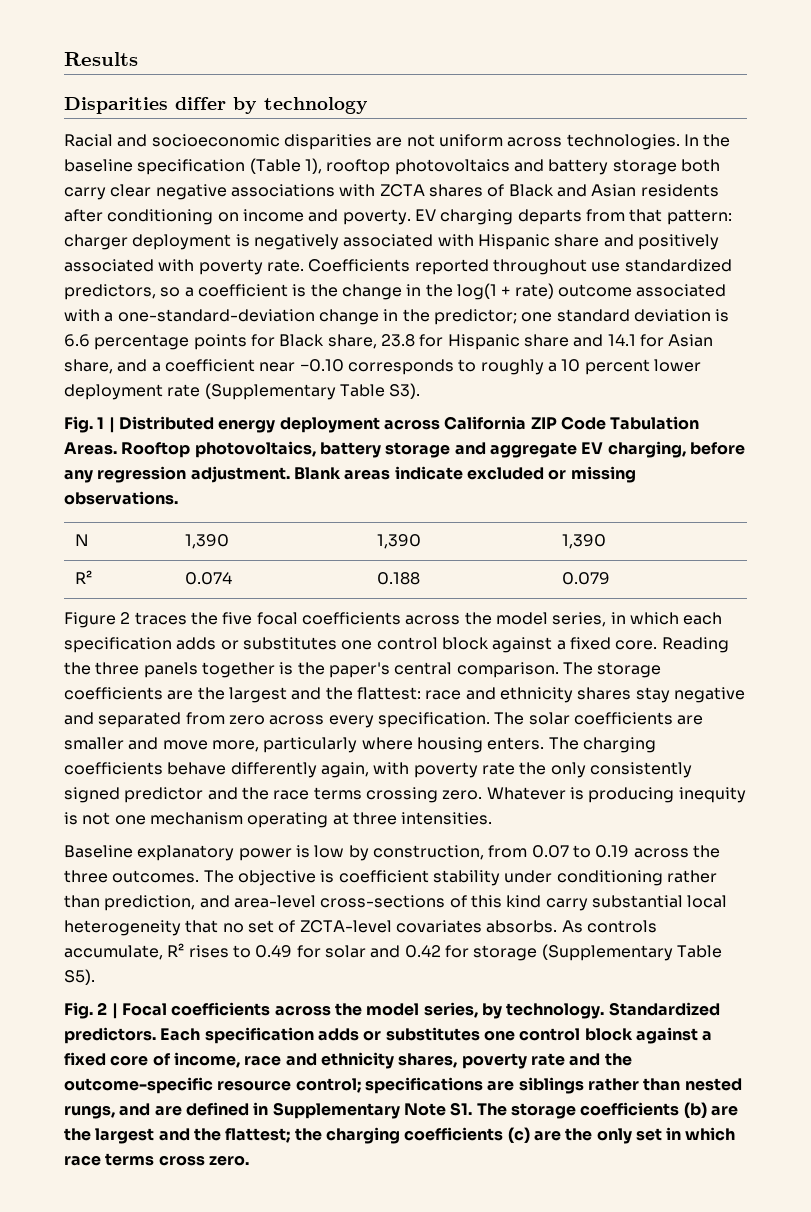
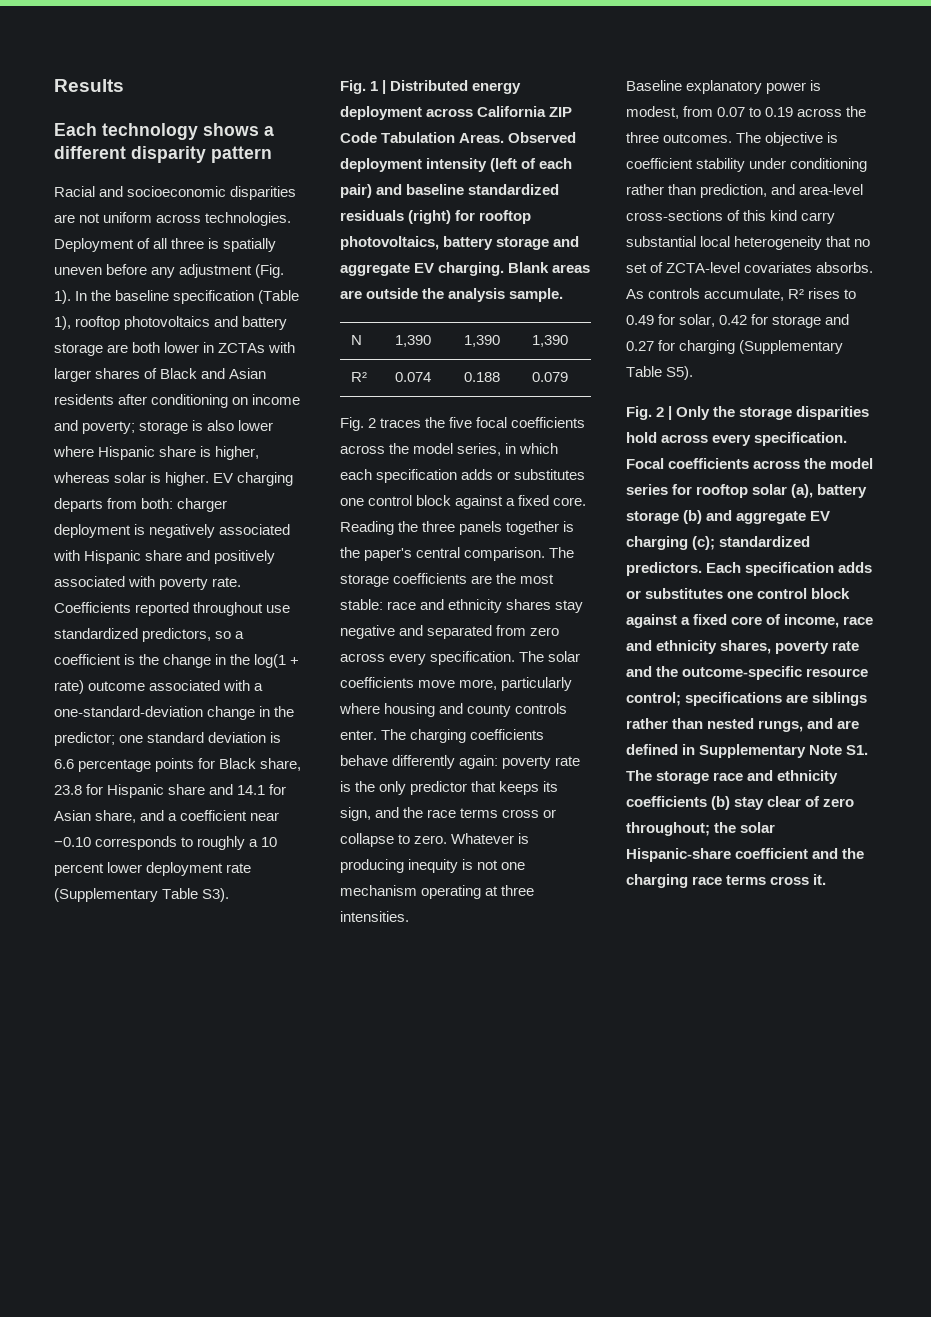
- Disparities differ by technology
+ Each technology shows a different disparity pattern
+ Deployment of all three is spatially uneven before any adjustment (Fig. 1).
- In the baseline specification (Table 1), rooftop photovoltaics and battery storage both carry clear negative associations with ZCTA shares of Black and Asian residents after conditioning on income and poverty.
+ In the baseline specification (Table 1), rooftop photovoltaics and battery storage are both lower in ZCTAs with larger shares of Black and Asian residents after conditioning on income and poverty; storage is also lower where Hispanic share is higher, whereas solar is higher.
- EV charging departs from that pattern: charger deployment is negatively associated with Hispanic share and positively associated with poverty rate.
+ EV charging departs from both: charger deployment is negatively associated with Hispanic share and positively associated with poverty rate.
- Rooftop photovoltaics, battery storage and aggregate EV charging, before any regression adjustment. Blank areas indicate excluded or missing observations.
+ Observed deployment intensity (left of each pair) and baseline standardized residuals (right) for rooftop photovoltaics, battery storage and aggregate EV charging. Blank areas are outside the analysis sample.
- Figure 2 traces the five focal coefficients across the model series, in which each specification adds or substitutes one control block against a fixed core.
+ Fig. 2 traces the five focal coefficients across the model series, in which each specification adds or substitutes one control block against a fixed core.
- The storage coefficients are the largest and the flattest: race and ethnicity shares stay negative and separated from zero across every specification.
+ The storage coefficients are the most stable: race and ethnicity shares stay negative and separated from zero across every specification.
- The solar coefficients are smaller and move more, particularly where housing enters.
+ The solar coefficients move more, particularly where housing and county controls enter.
- The charging coefficients behave differently again, with poverty rate the only consistently signed predictor and the race terms crossing zero.
+ The charging coefficients behave differently again: poverty rate is the only predictor that keeps its sign, and the race terms cross or collapse to zero.
- Baseline explanatory power is low by construction, from 0.07 to 0.19 across the three outcomes.
+ Baseline explanatory power is modest, from 0.07 to 0.19 across the three outcomes.
- As controls accumulate, R² rises to 0.49 for solar and 0.42 for storage (Supplementary Table S5).
+ As controls accumulate, R² rises to 0.49 for solar, 0.42 for storage and 0.27 for charging (Supplementary Table S5).
- Fig. 2 | Focal coefficients across the model series, by technology. Standardized predictors.
+ Fig. 2 | Only the storage disparities hold across every specification. Focal coefficients across the model series for rooftop solar (a), battery storage (b) and aggregate EV charging (c); standardized predictors.
- Each specification adds or substitutes one control block against a fixed core of income, race and ethnicity shares, poverty rate and the outcome-specific resource control; specifications are siblings rather than nested rungs, and are defined in Supplementary Note S1. The storage coefficients (b) are the largest and the flattest; the charging coefficients (c) are the only set in which race terms cross zero.
+ Each specification adds or substitutes one control block against a fixed core of income, race and ethnicity shares, poverty rate and the outcome-specific resource control; specifications are siblings rather than nested rungs, and are defined in Supplementary Note S1. The storage race and ethnicity coefficients (b) stay clear of zero throughout; the solar Hispanic-share coefficient and the charging race terms cross it.

